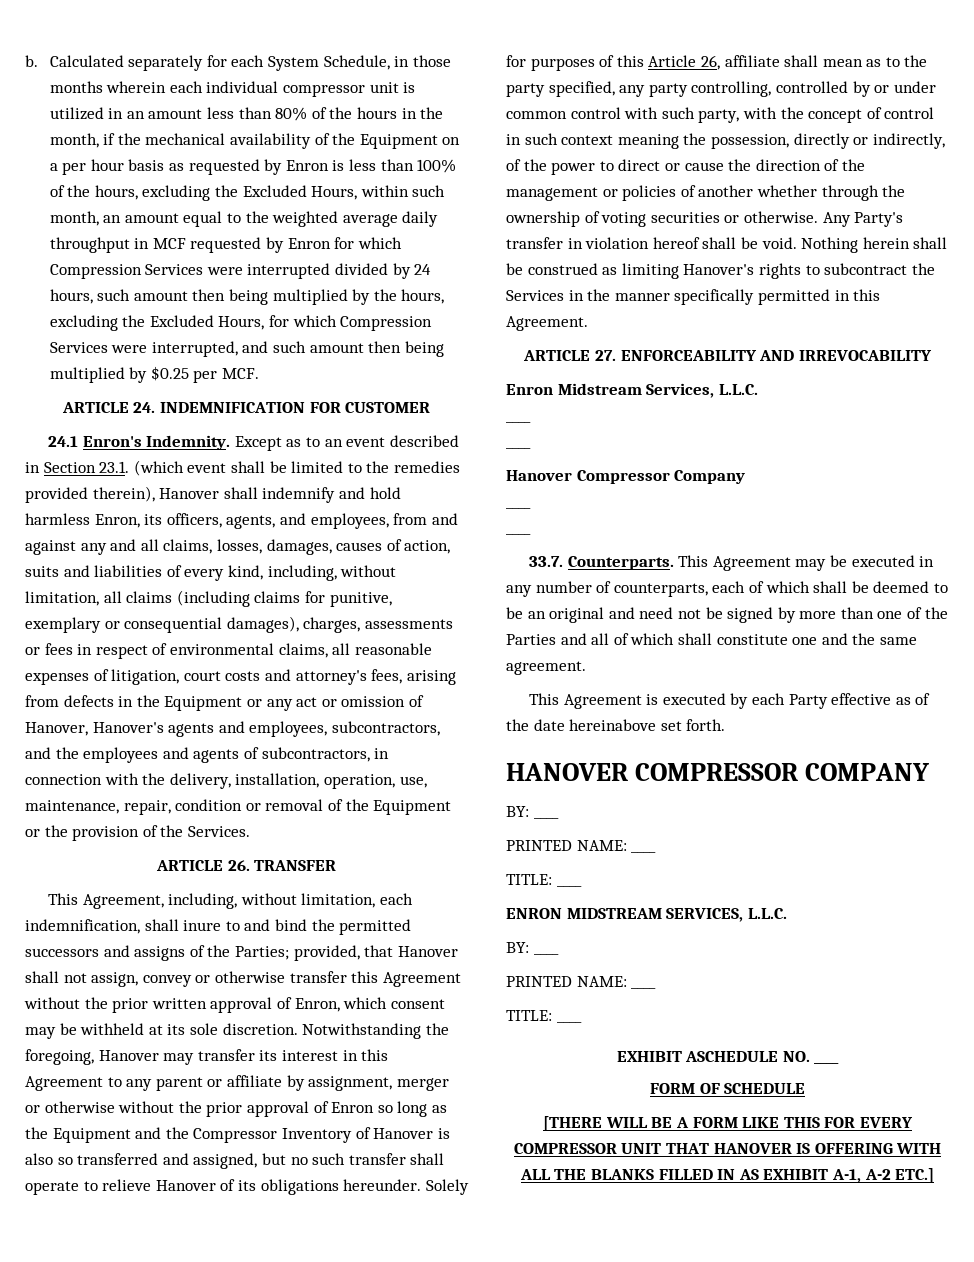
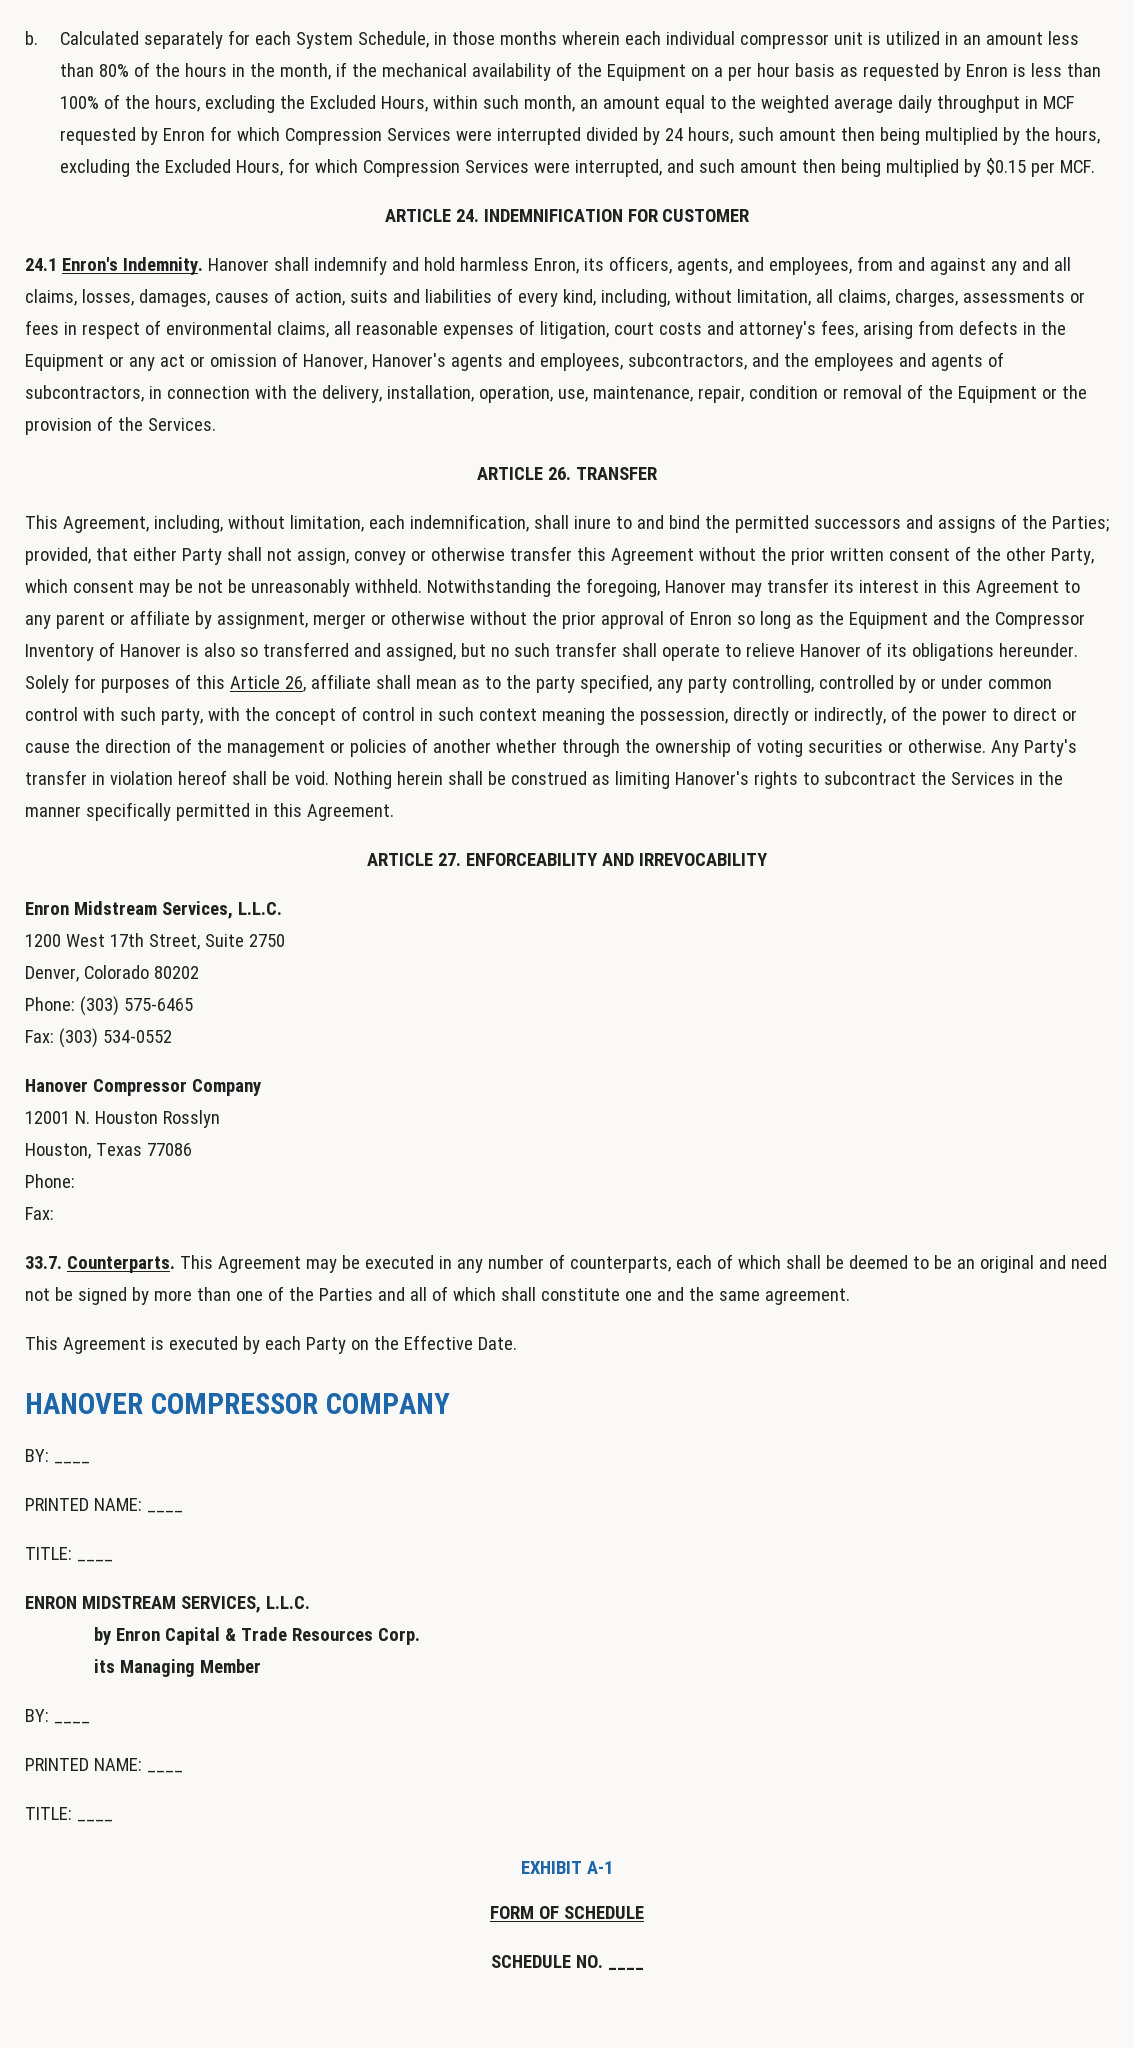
- Calculated separately for each System Schedule, in those months wherein each individual compressor unit is utilized in an amount less than 80% of the hours in the month, if the mechanical availability of the Equipment on a per hour basis as requested by Enron is less than 100% of the hours, excluding the Excluded Hours, within such month, an amount equal to the weighted average daily throughput in MCF requested by Enron for which Compression Services were interrupted divided by 24 hours, such amount then being multiplied by the hours, excluding the Excluded Hours, for which Compression Services were interrupted, and such amount then being multiplied by $0.25 per MCF.
+ Calculated separately for each System Schedule, in those months wherein each individual compressor unit is utilized in an amount less than 80% of the hours in the month, if the mechanical availability of the Equipment on a per hour basis as requested by Enron is less than 100% of the hours, excluding the Excluded Hours, within such month, an amount equal to the weighted average daily throughput in MCF requested by Enron for which Compression Services were interrupted divided by 24 hours, such amount then being multiplied by the hours, excluding the Excluded Hours, for which Compression Services were interrupted, and such amount then being multiplied by $0.15 per MCF.
- Except as to an event described in Section 23.1. (which event shall be limited to the remedies provided therein), Hanover shall indemnify and hold harmless Enron, its officers, agents, and employees, from and against any and all claims, losses, damages, causes of action, suits and liabilities of every kind, including, without limitation, all claims (including claims for punitive, exemplary or consequential damages), charges, assessments or fees in respect of environmental claims, all reasonable expenses of litigation, court costs and attorney's fees, arising from defects in the Equipment or any act or omission of Hanover, Hanover's agents and employees, subcontractors, and the employees and agents of subcontractors, in connection with the delivery, installation, operation, use, maintenance, repair, condition or removal of the Equipment or the provision of the Services.
+ Hanover shall indemnify and hold harmless Enron, its officers, agents, and employees, from and against any and all claims, losses, damages, causes of action, suits and liabilities of every kind, including, without limitation, all claims, charges, assessments or fees in respect of environmental claims, all reasonable expenses of litigation, court costs and attorney's fees, arising from defects in the Equipment or any act or omission of Hanover, Hanover's agents and employees, subcontractors, and the employees and agents of subcontractors, in connection with the delivery, installation, operation, use, maintenance, repair, condition or removal of the Equipment or the provision of the Services.
- This Agreement, including, without limitation, each indemnification, shall inure to and bind the permitted successors and assigns of the Parties; provided, that Hanover shall not assign, convey or otherwise transfer this Agreement without the prior written approval of Enron, which consent may be withheld at its sole discretion.
+ This Agreement, including, without limitation, each indemnification, shall inure to and bind the permitted successors and assigns of the Parties; provided, that either Party shall not assign, convey or otherwise transfer this Agreement without the prior written consent of the other Party, which consent may be not be unreasonably withheld.
  Enron Midstream Services, L.L.C.
- ____
- ____
+ 1200 West 17th Street, Suite 2750
+ Denver, Colorado 80202
+ Phone: (303) 575-6465
+ Fax: (303) 534-0552
  Hanover Compressor Company
- ____
- ____
+ 12001 N. Houston Rosslyn
+ Houston, Texas 77086
+ Phone:
+ Fax:
- This Agreement is executed by each Party effective as of the date hereinabove set forth.
+ This Agreement is executed by each Party on the Effective Date.
+ by Enron Capital & Trade Resources Corp.
+ its Managing Member
- EXHIBIT ASCHEDULE NO. ____
+ EXHIBIT A-1
- [THERE WILL BE A FORM LIKE THIS FOR EVERY COMPRESSOR UNIT THAT HANOVER IS OFFERING WITH ALL THE BLANKS FILLED IN AS EXHIBIT A-1, A-2 ETC.]
+ SCHEDULE NO. ____

